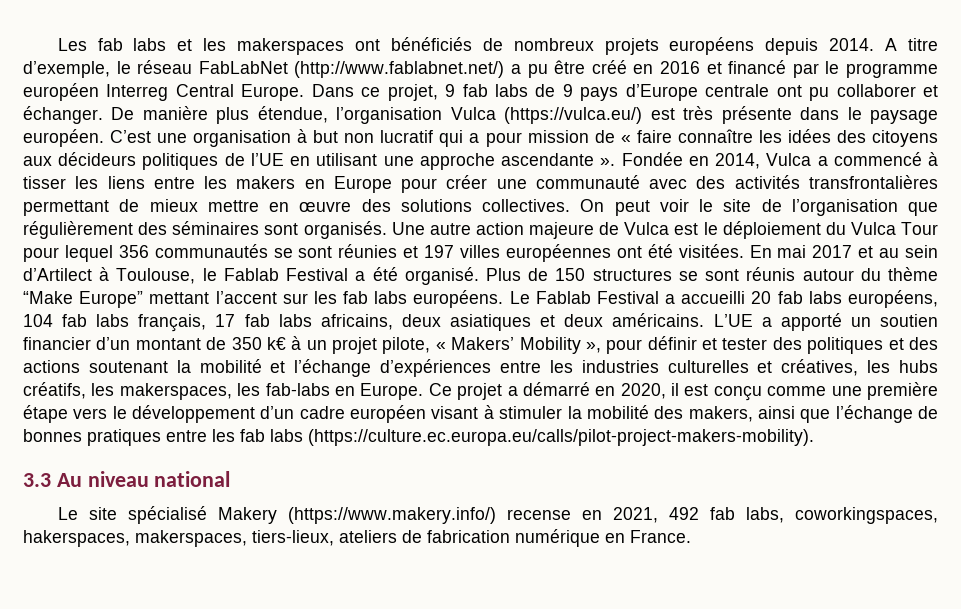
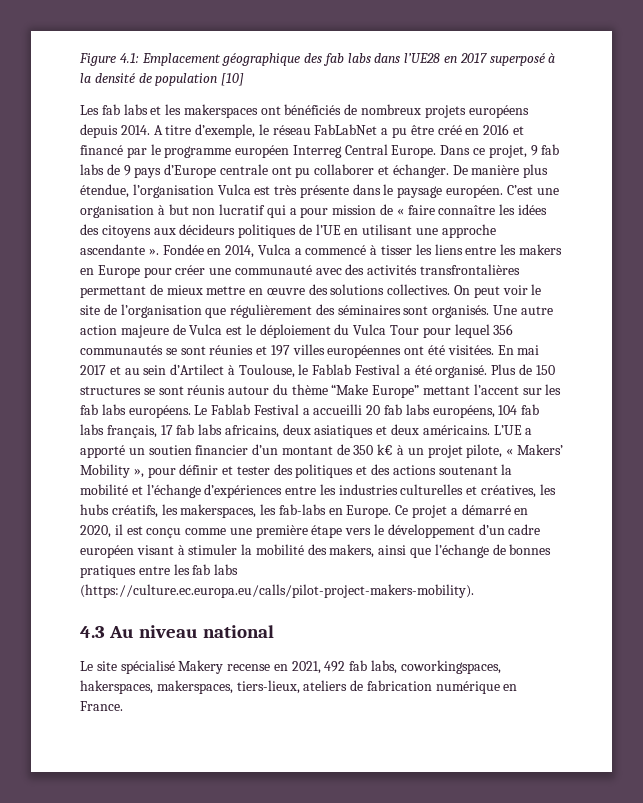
+ Figure 4.1: Emplacement géographique des fab labs dans l’UE28 en 2017 superposé à la densité de population [10]
- A titre d’exemple, le réseau FabLabNet (http://www.fablabnet.net/) a pu être créé en 2016 et financé par le programme européen Interreg Central Europe.
+ A titre d’exemple, le réseau FabLabNet a pu être créé en 2016 et financé par le programme européen Interreg Central Europe.
- De manière plus étendue, l’organisation Vulca (https://vulca.eu/) est très présente dans le paysage européen.
+ De manière plus étendue, l’organisation Vulca est très présente dans le paysage européen.
- 3.3 Au niveau national
+ 4.3 Au niveau national
- Le site spécialisé Makery (https://www.makery.info/) recense en 2021, 492 fab labs, coworkingspaces, hakerspaces, makerspaces, tiers-lieux, ateliers de fabrication numérique en France.
+ Le site spécialisé Makery recense en 2021, 492 fab labs, coworkingspaces, hakerspaces, makerspaces, tiers-lieux, ateliers de fabrication numérique en France.

